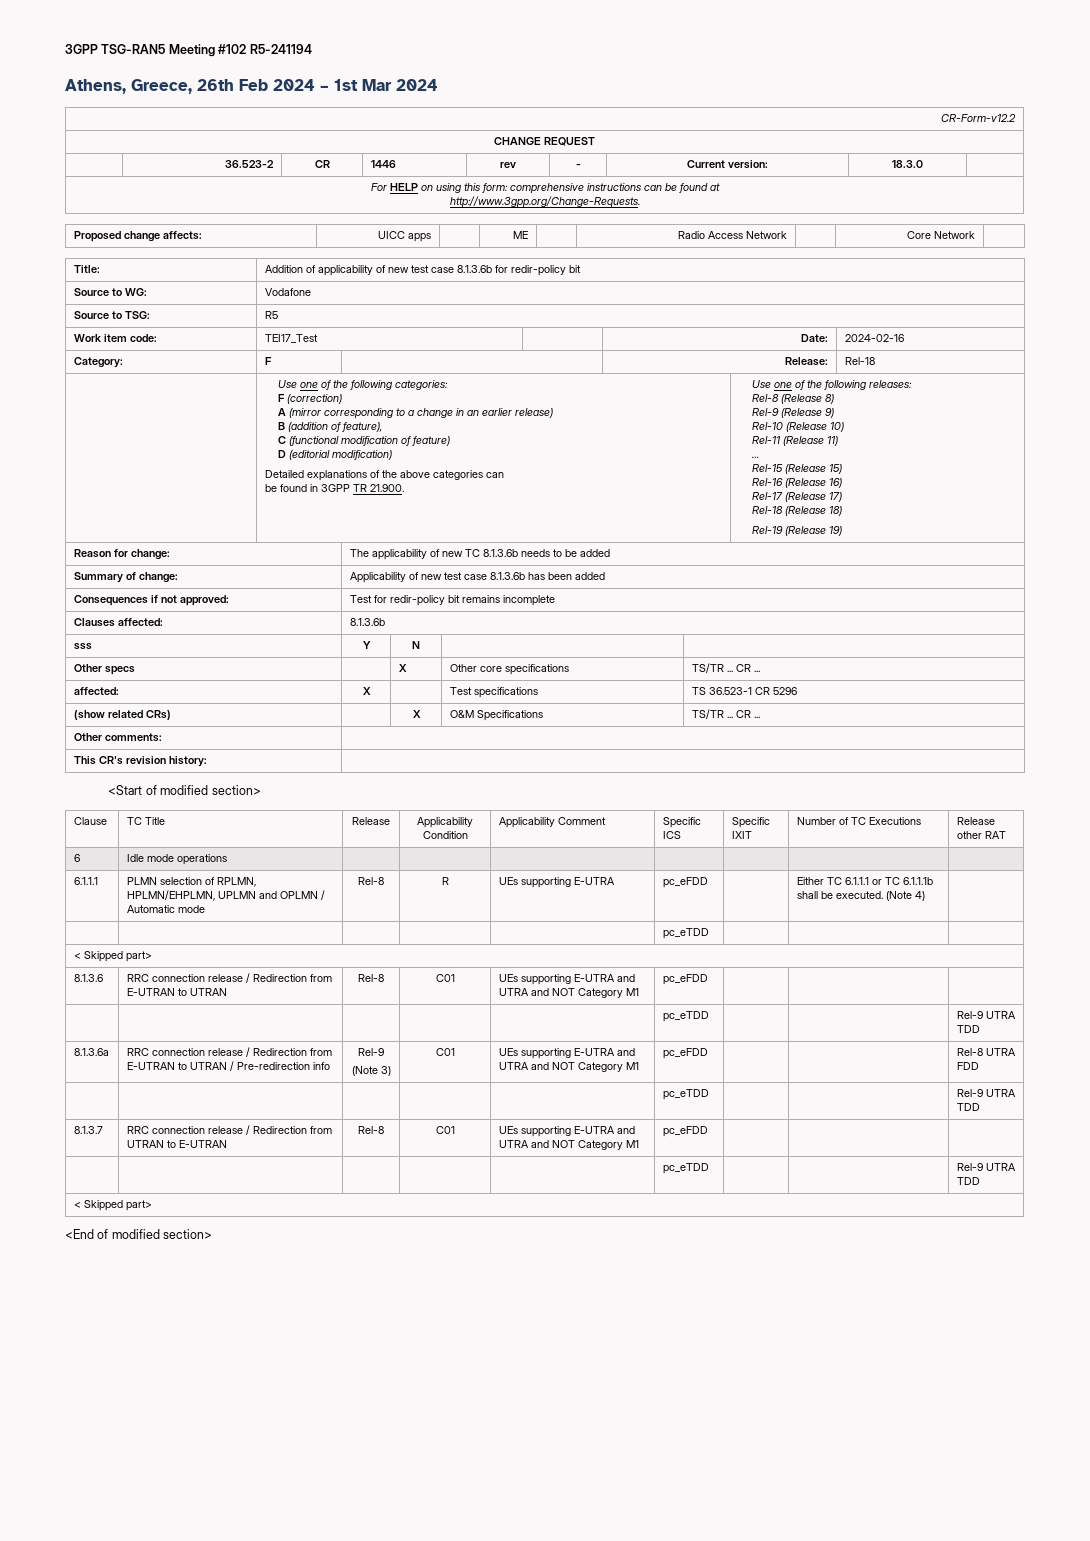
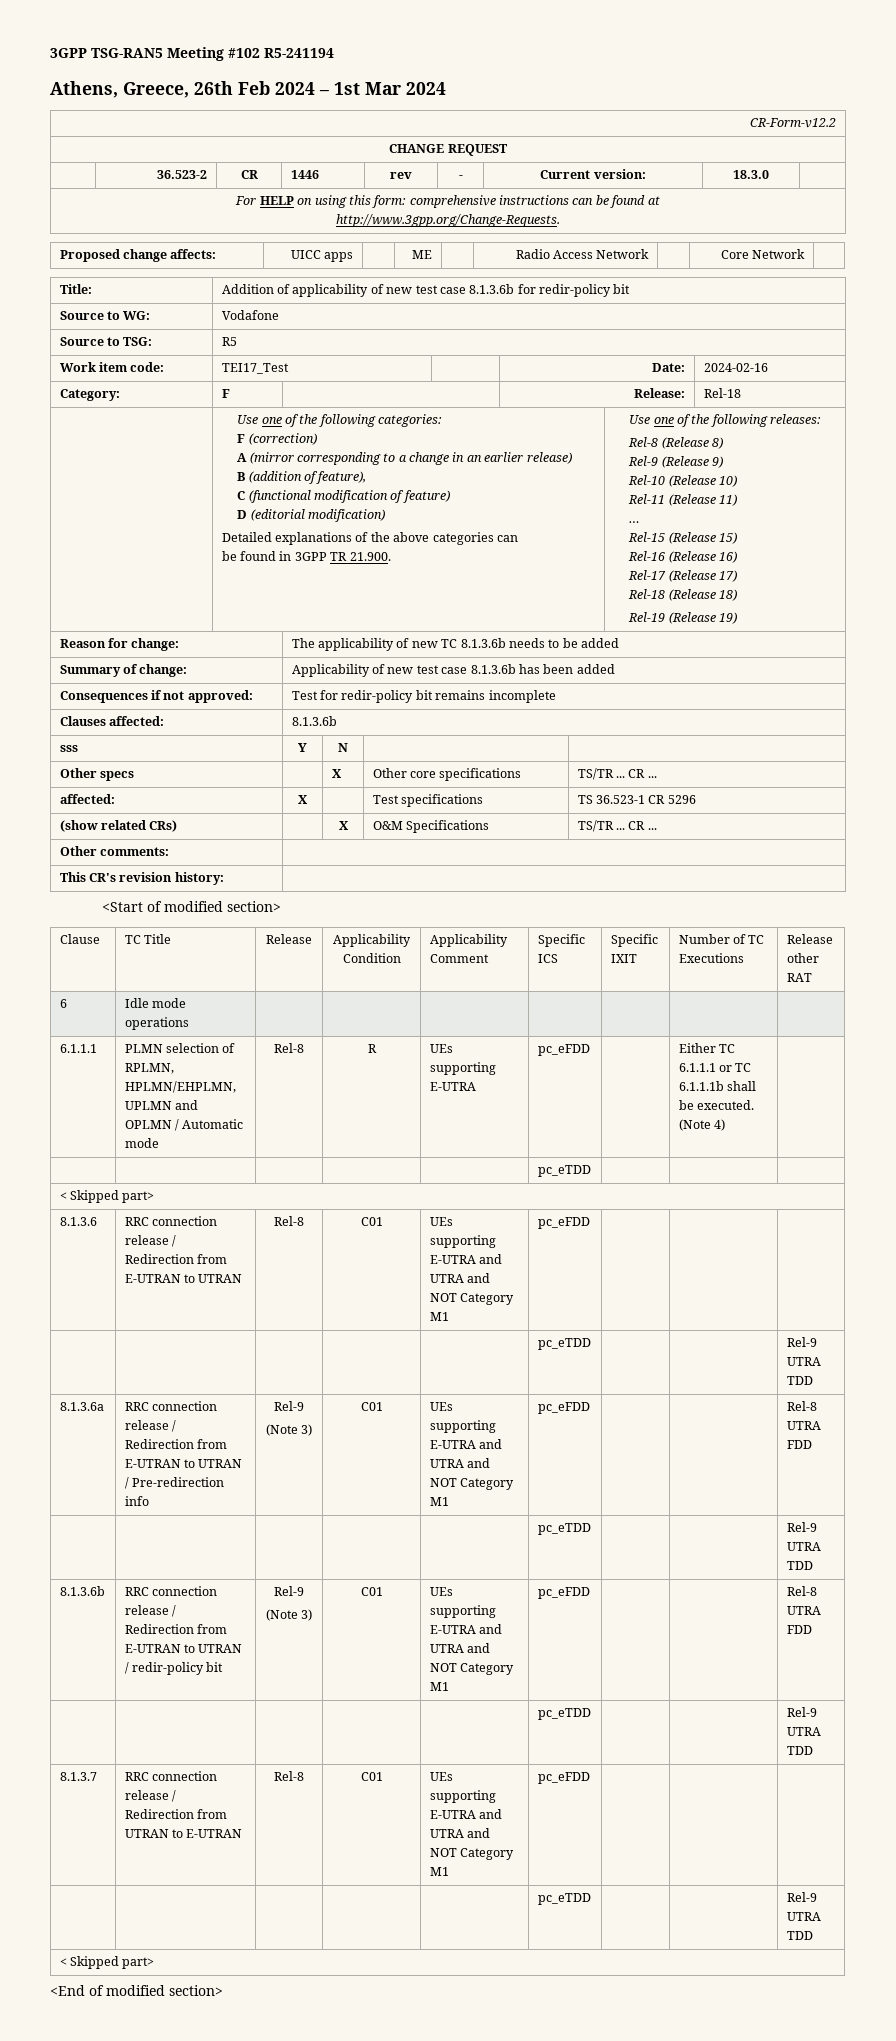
+ 8.1.3.6b | RRC connection release / Redirection from E-UTRAN to UTRAN / redir-policy bit | Rel-9
+ (Note 3) | C01 | UEs supporting E-UTRA and UTRA and NOT Category M1 | pc_eFDD | | | Rel-8 UTRA FDD
+ | | | | | pc_eTDD | | | Rel-9 UTRA TDD

